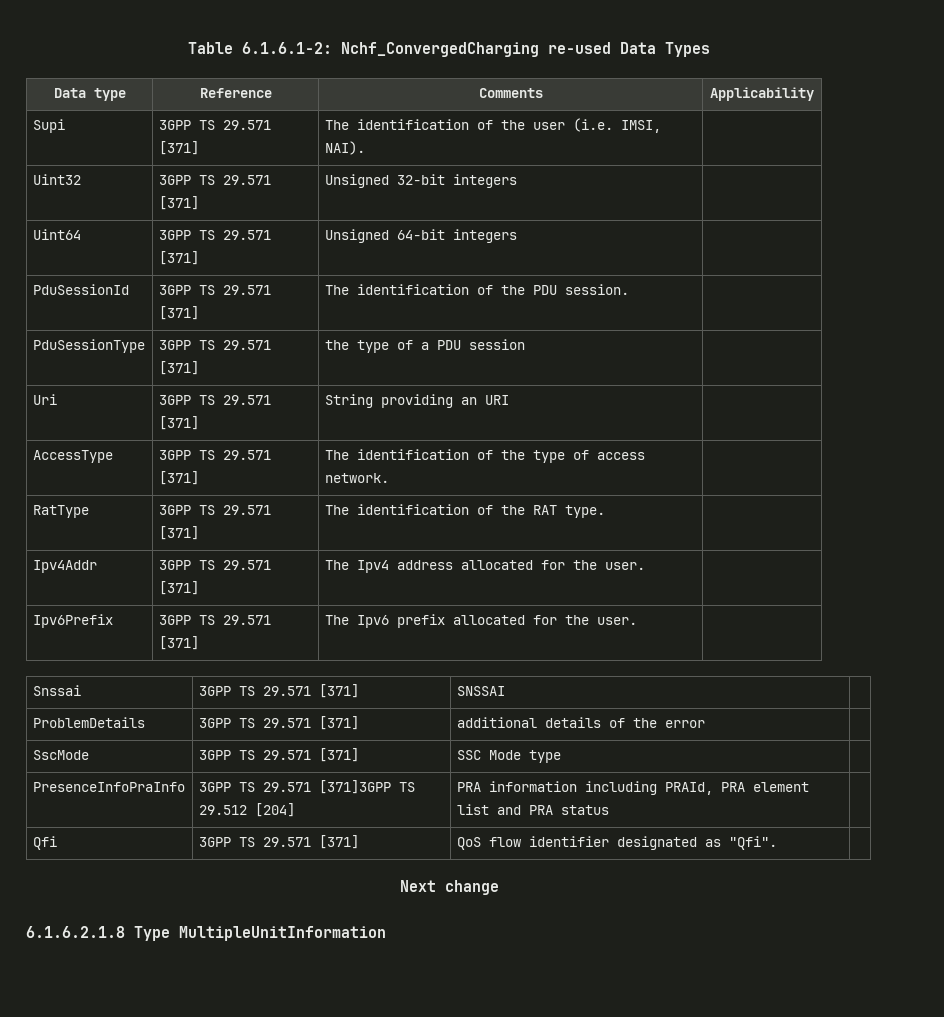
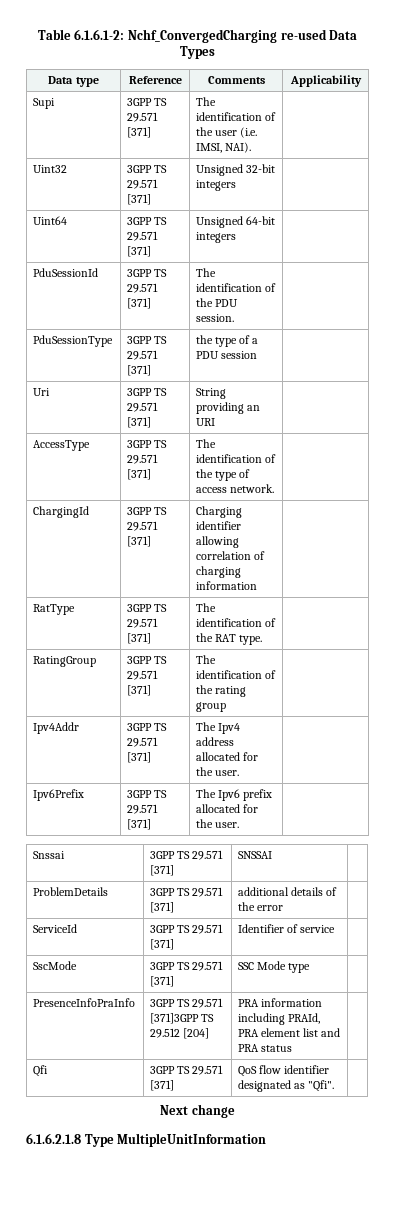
+ ChargingId | 3GPP TS 29.571 [371] | Charging identifier allowing correlation of charging information |
+ RatingGroup | 3GPP TS 29.571 [371] | The identification of the rating group |
+ ServiceId | 3GPP TS 29.571 [371] | Identifier of service |

